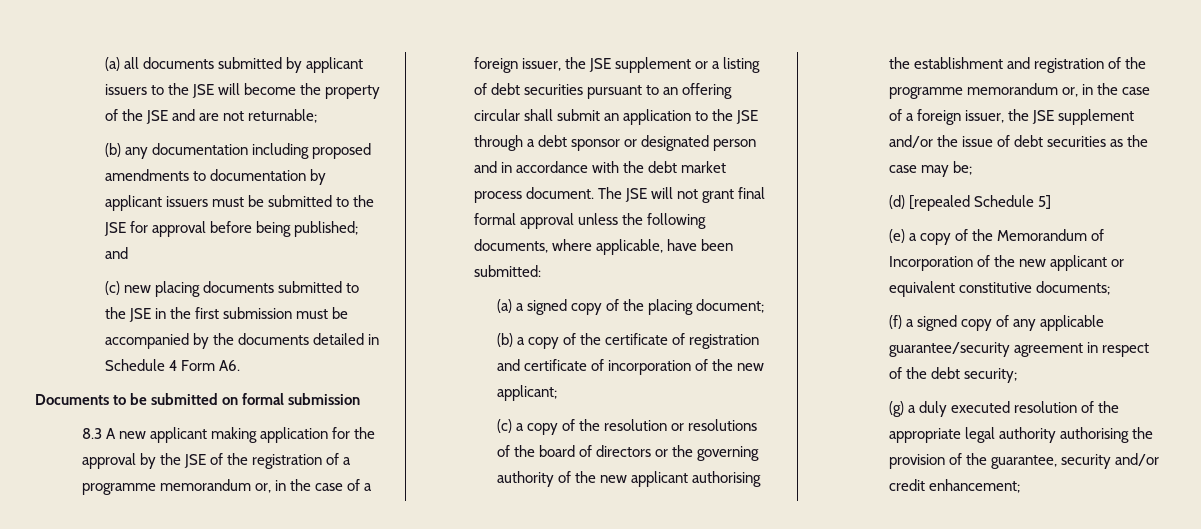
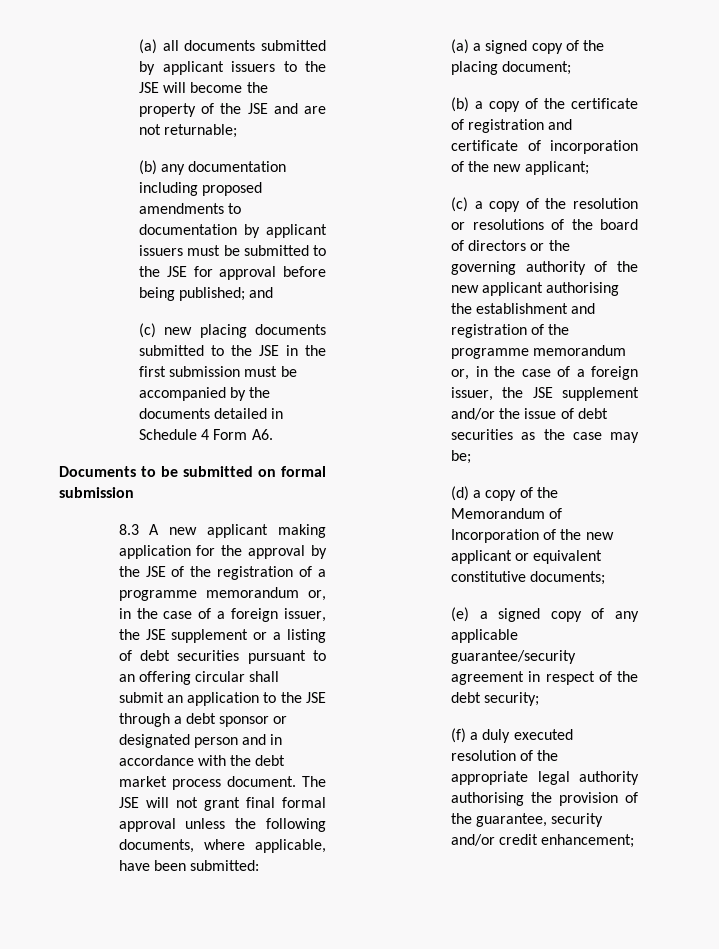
- (d) [repealed Schedule 5]
- (e) a copy of the Memorandum of Incorporation of the new applicant or equivalent constitutive documents;
+ (d) a copy of the Memorandum of Incorporation of the new applicant or equivalent constitutive documents;
- (f) a signed copy of any applicable guarantee/security agreement in respect of the debt security;
+ (e) a signed copy of any applicable guarantee/security agreement in respect of the debt security;
- (g) a duly executed resolution of the appropriate legal authority authorising the provision of the guarantee, security and/or credit enhancement;
+ (f) a duly executed resolution of the appropriate legal authority authorising the provision of the guarantee, security and/or credit enhancement;

